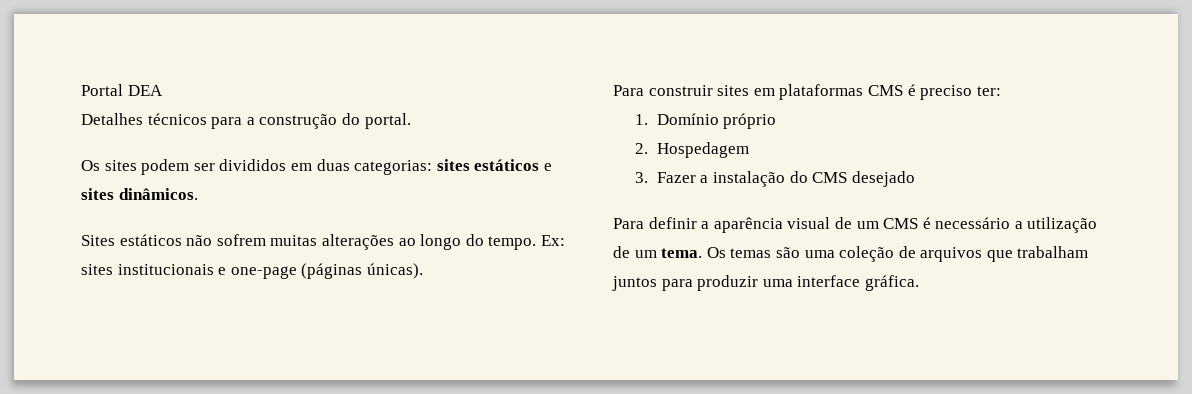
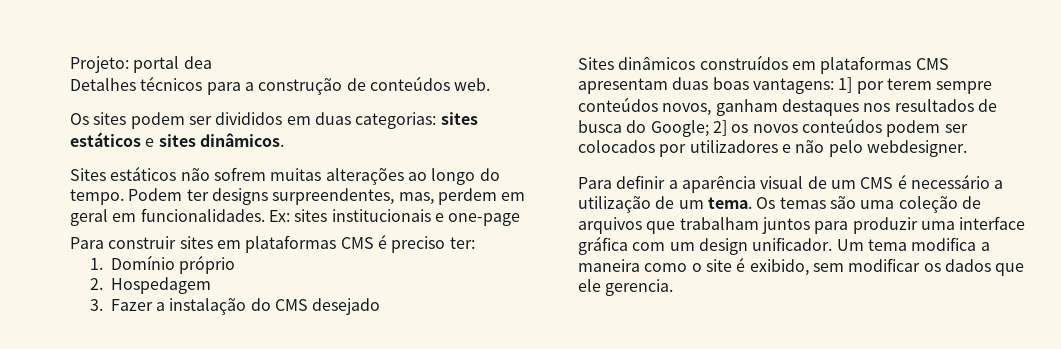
- Portal DEA
+ Projeto: portal dea
- Detalhes técnicos para a construção do portal.
+ Detalhes técnicos para a construção de conteúdos web.
+ Podem ter designs surpreendentes, mas, perdem em geral em funcionalidades.
- Ex: sites institucionais e one-page (páginas únicas).
+ Ex: sites institucionais e one-page
+ Sites dinâmicos construídos em plataformas CMS apresentam duas boas vantagens: 1] por terem sempre conteúdos novos, ganham destaques nos resultados de busca do Google; 2] os novos conteúdos podem ser colocados por utilizadores e não pelo webdesigner.
- Os temas são uma coleção de arquivos que trabalham juntos para produzir uma interface gráfica.
+ Os temas são uma coleção de arquivos que trabalham juntos para produzir uma interface gráfica com um design unificador. Um tema modifica a maneira como o site é exibido, sem modificar os dados que ele gerencia.

